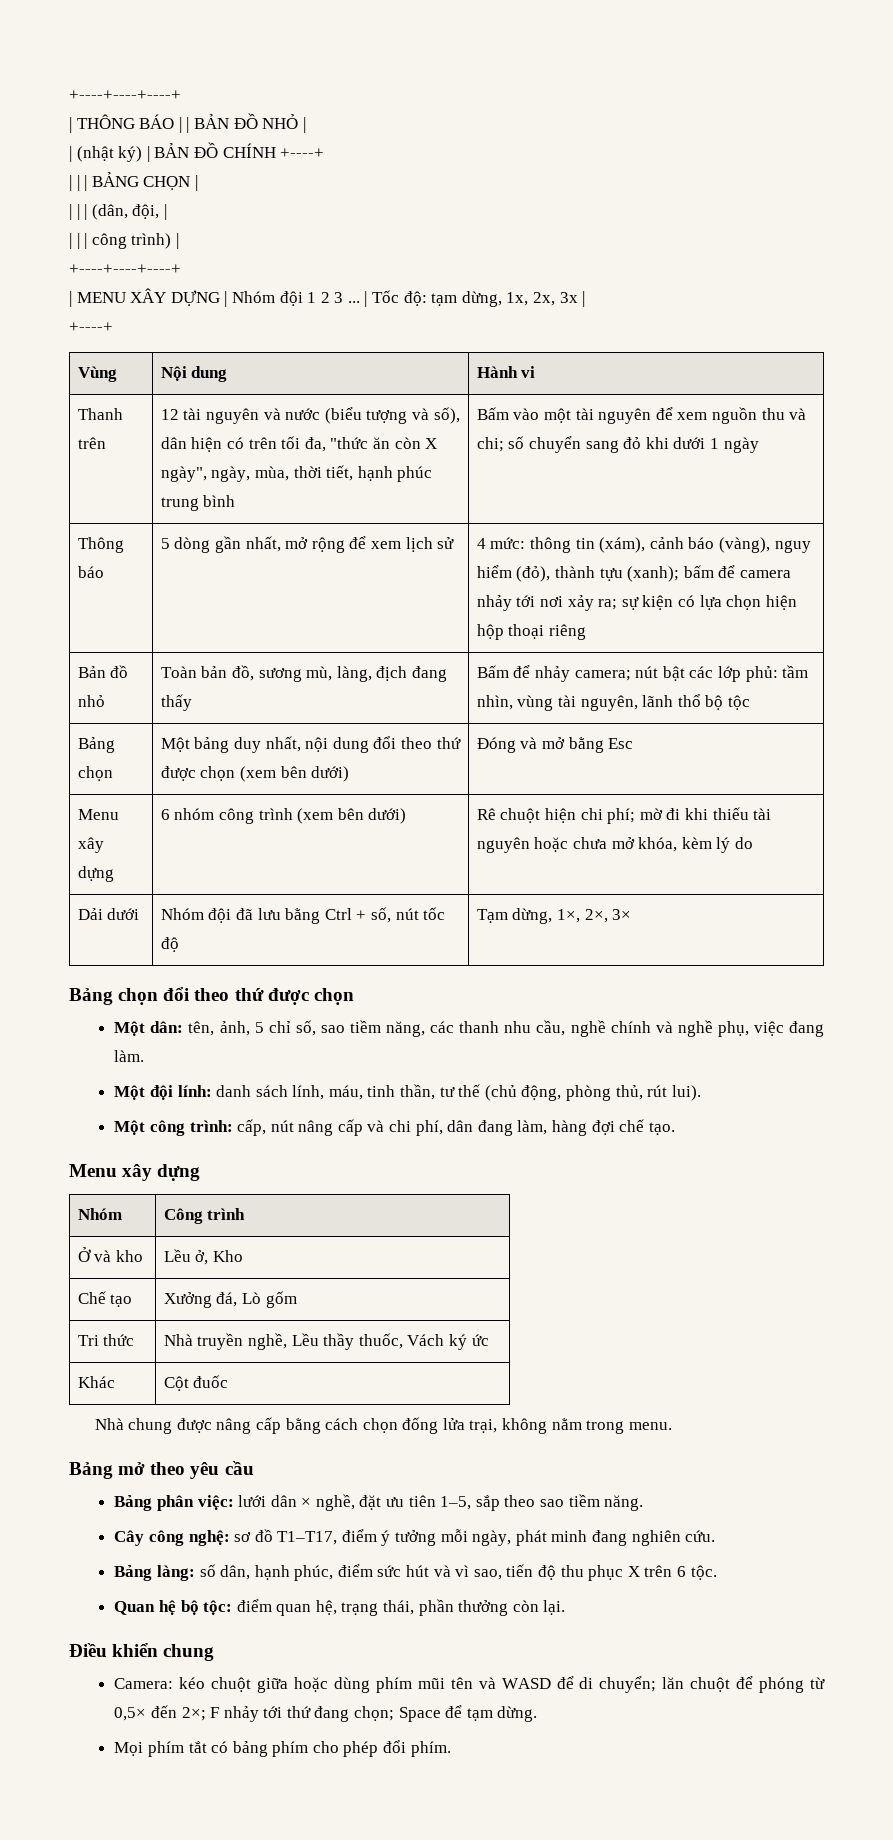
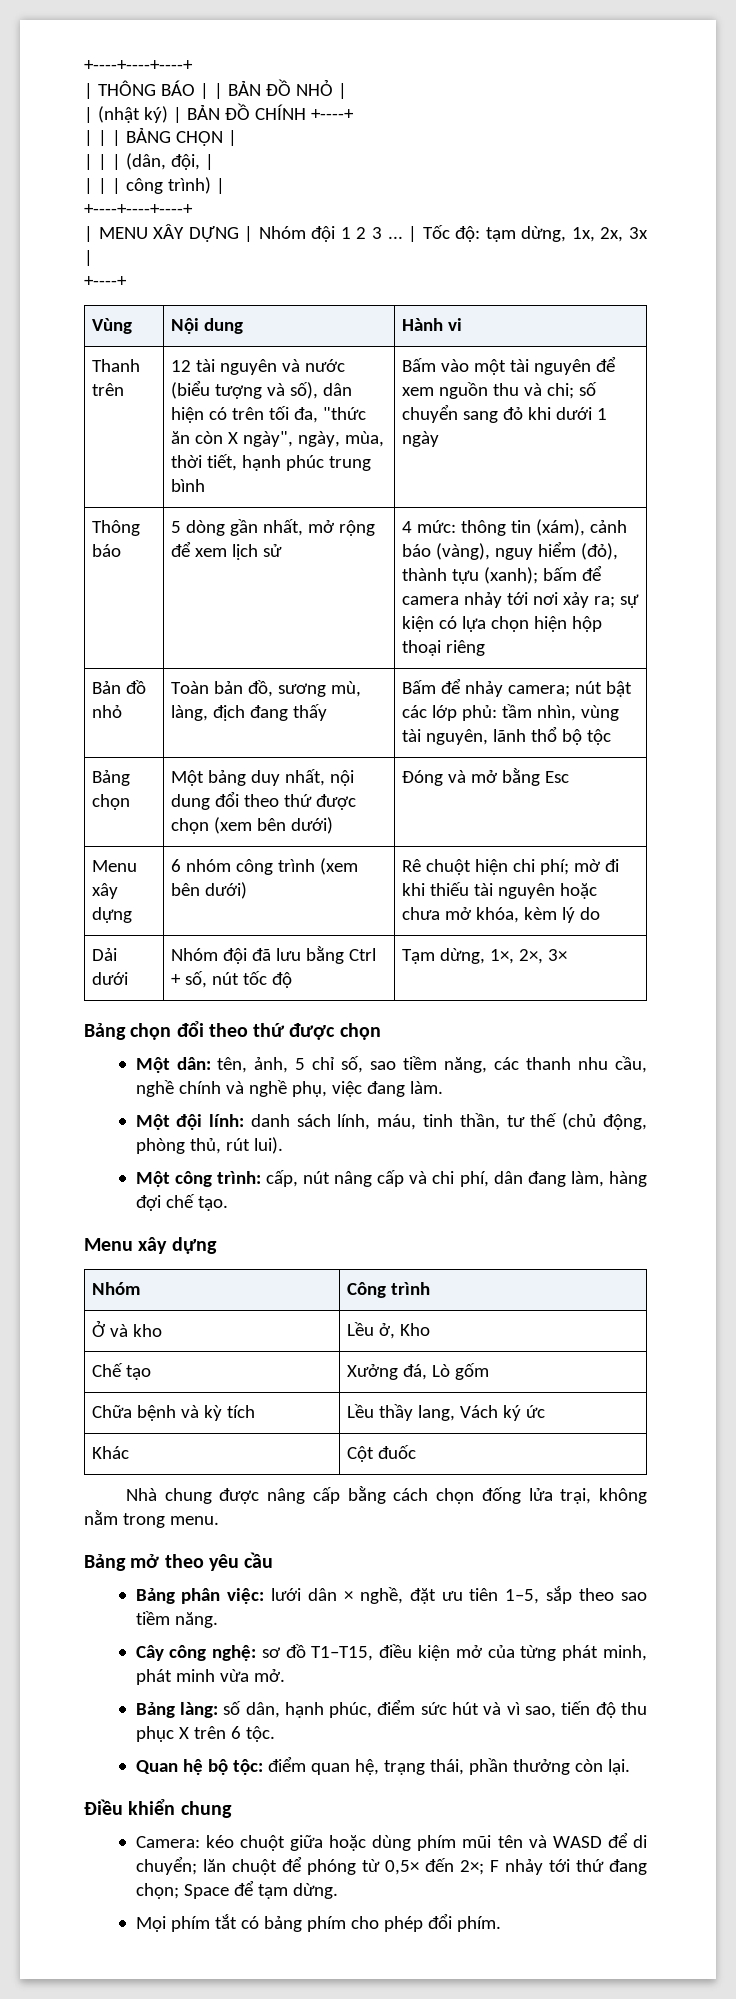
- Tri thức | Nhà truyền nghề, Lều thầy thuốc, Vách ký ức
+ Chữa bệnh và kỳ tích | Lều thầy lang, Vách ký ức
- Cây công nghệ: sơ đồ T1–T17, điểm ý tưởng mỗi ngày, phát minh đang nghiên cứu.
+ Cây công nghệ: sơ đồ T1–T15, điều kiện mở của từng phát minh, phát minh vừa mở.

